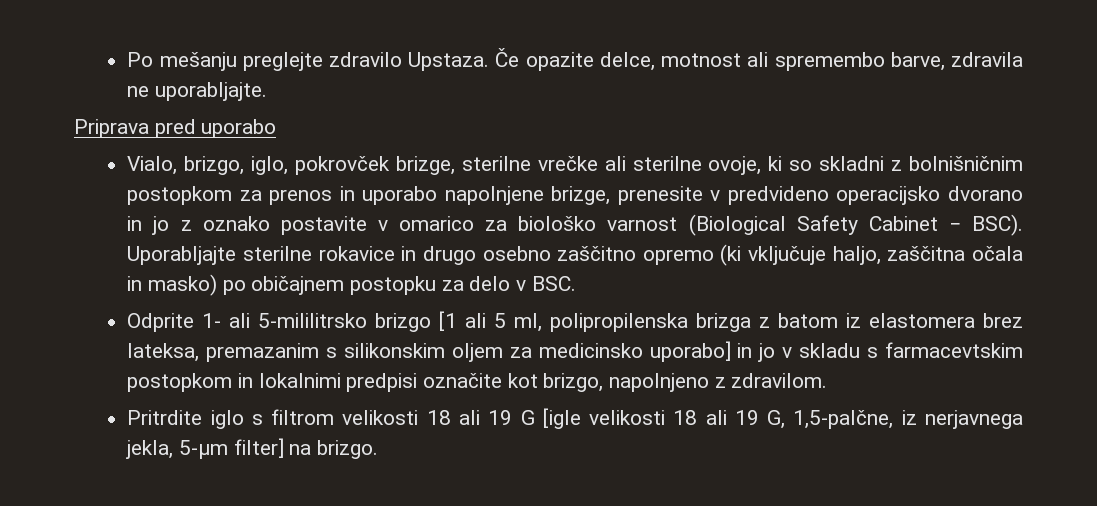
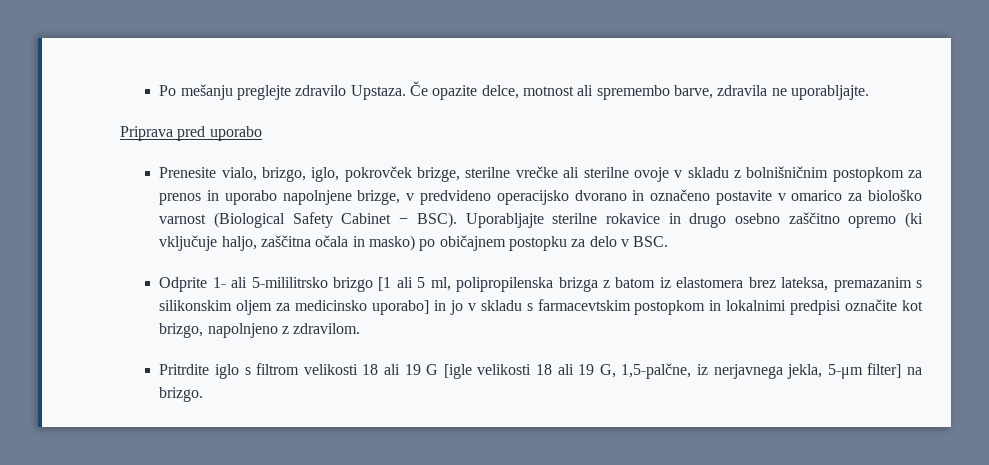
- Vialo, brizgo, iglo, pokrovček brizge, sterilne vrečke ali sterilne ovoje, ki so skladni z bolnišničnim postopkom za prenos in uporabo napolnjene brizge, prenesite v predvideno operacijsko dvorano in jo z oznako postavite v omarico za biološko varnost (Biological Safety Cabinet − BSC).
+ Prenesite vialo, brizgo, iglo, pokrovček brizge, sterilne vrečke ali sterilne ovoje v skladu z bolnišničnim postopkom za prenos in uporabo napolnjene brizge, v predvideno operacijsko dvorano in označeno postavite v omarico za biološko varnost (Biological Safety Cabinet − BSC).

